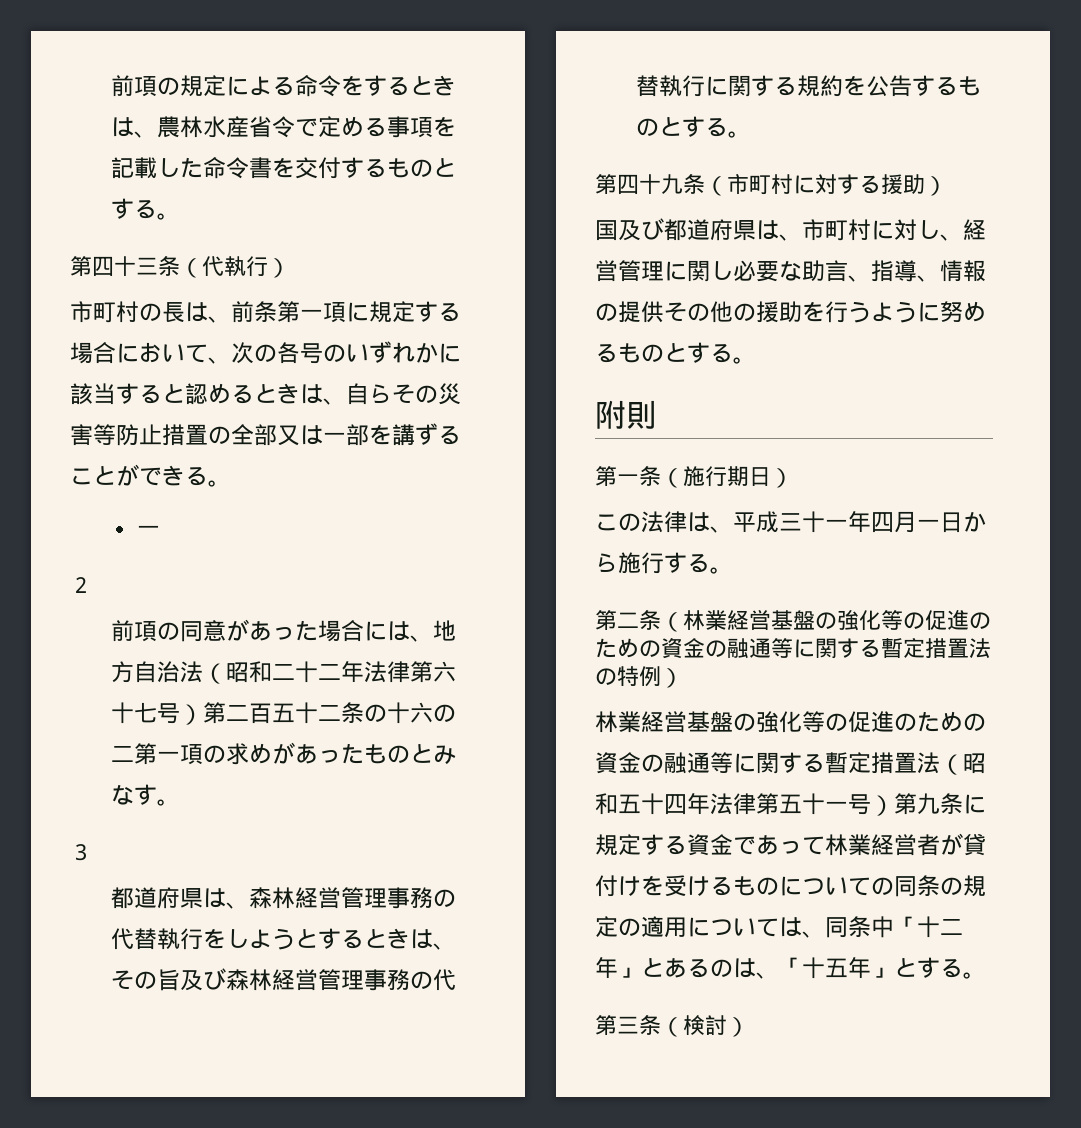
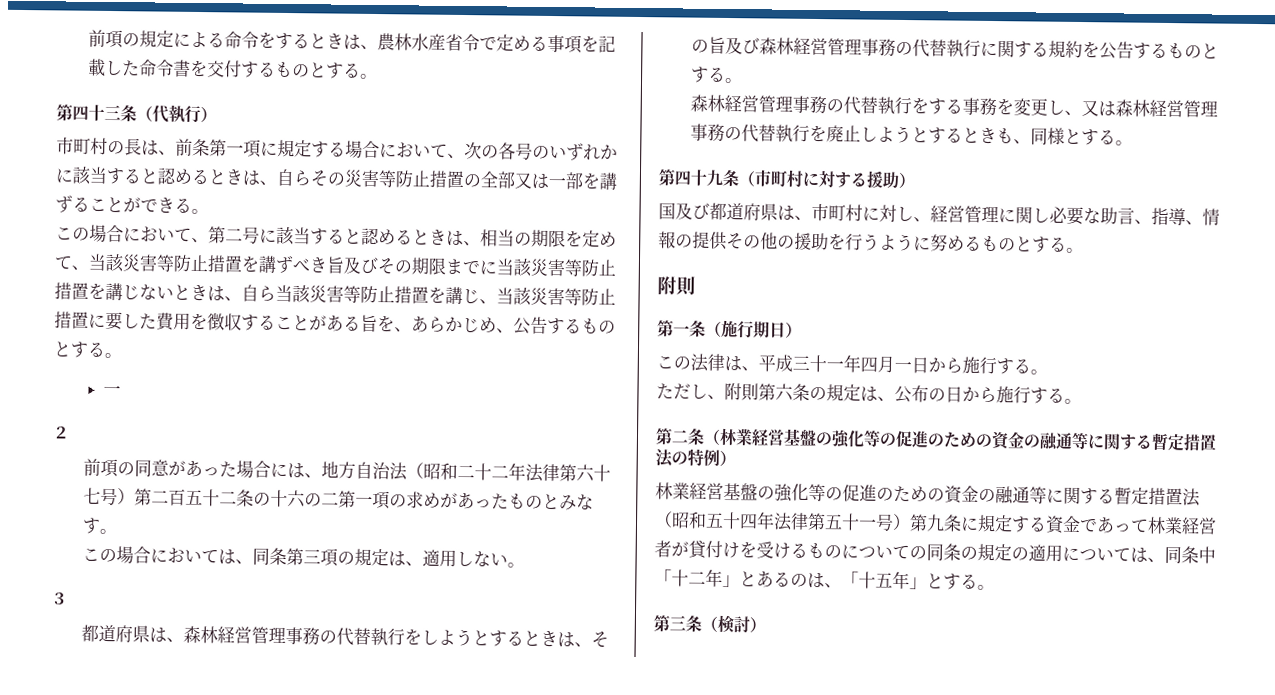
+ この場合において、第二号に該当すると認めるときは、相当の期限を定めて、当該災害等防止措置を講ずべき旨及びその期限までに当該災害等防止措置を講じないときは、自ら当該災害等防止措置を講じ、当該災害等防止措置に要した費用を徴収することがある旨を、あらかじめ、公告するものとする。
+ この場合においては、同条第三項の規定は、適用しない。
+ 森林経営管理事務の代替執行をする事務を変更し、又は森林経営管理事務の代替執行を廃止しようとするときも、同様とする。
+ ただし、附則第六条の規定は、公布の日から施行する。

